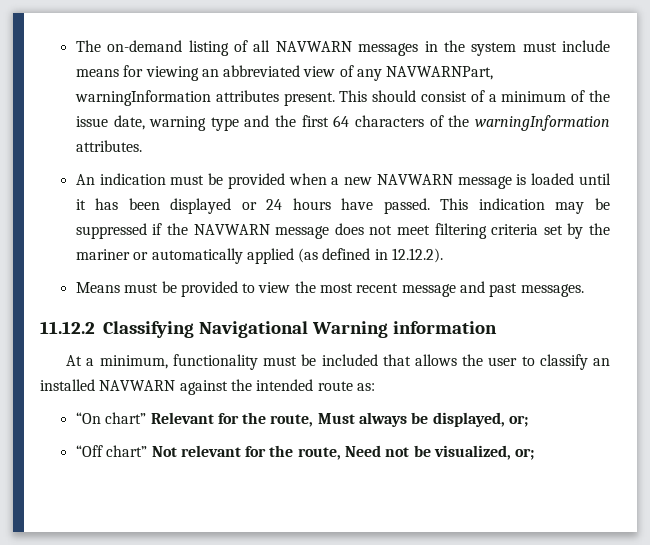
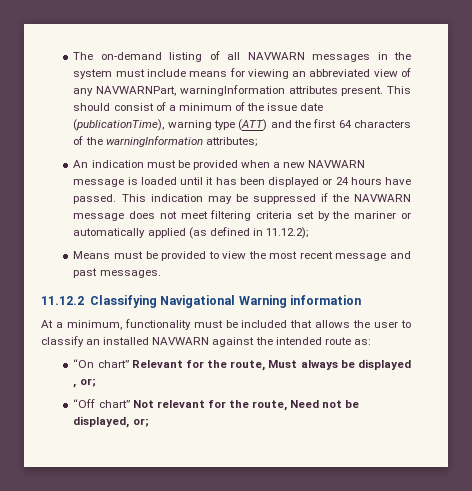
- This should consist of a minimum of the issue date, warning type and the first 64 characters of the warningInformation attributes.
+ This should consist of a minimum of the issue date (publicationTime), warning type (ATT) and the first 64 characters of the warningInformation attributes;
- This indication may be suppressed if the NAVWARN message does not meet filtering criteria set by the mariner or automatically applied (as defined in 12.12.2).
+ This indication may be suppressed if the NAVWARN message does not meet filtering criteria set by the mariner or automatically applied (as defined in 11.12.2);
- “On chart” Relevant for the route, Must always be displayed, or;
+ “On chart” Relevant for the route, Must always be displayed , or;
- “Off chart” Not relevant for the route, Need not be visualized, or;
+ “Off chart” Not relevant for the route, Need not be displayed, or;

